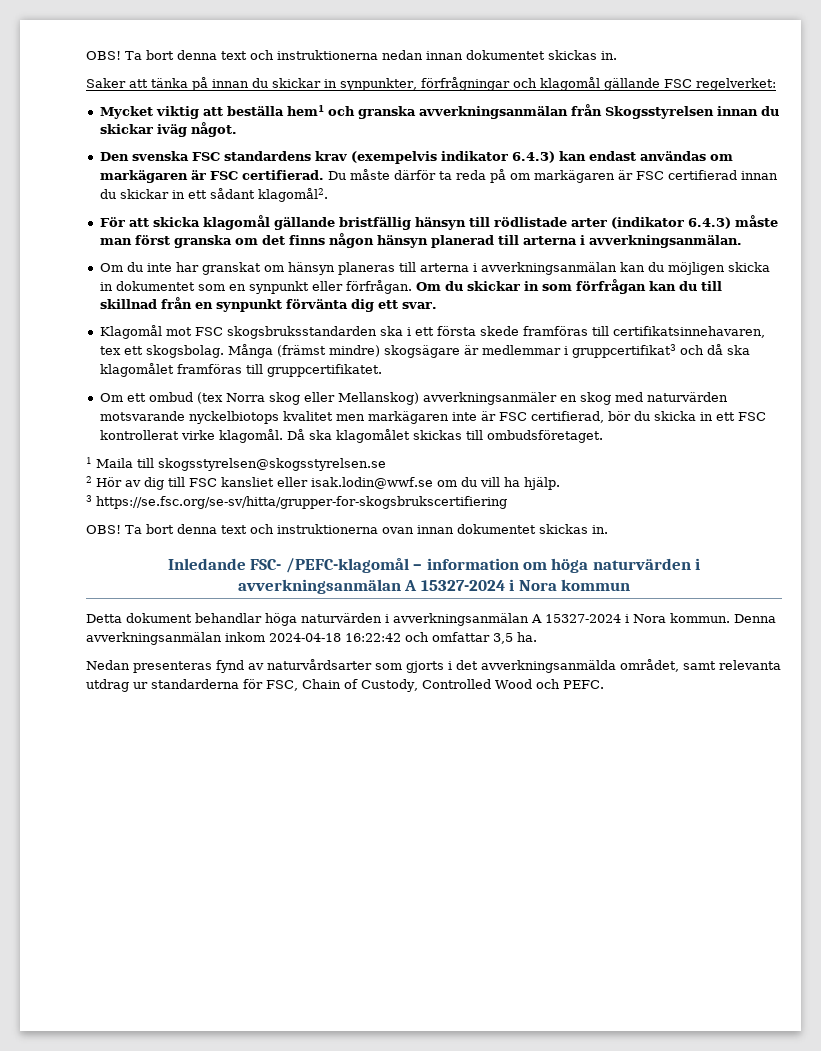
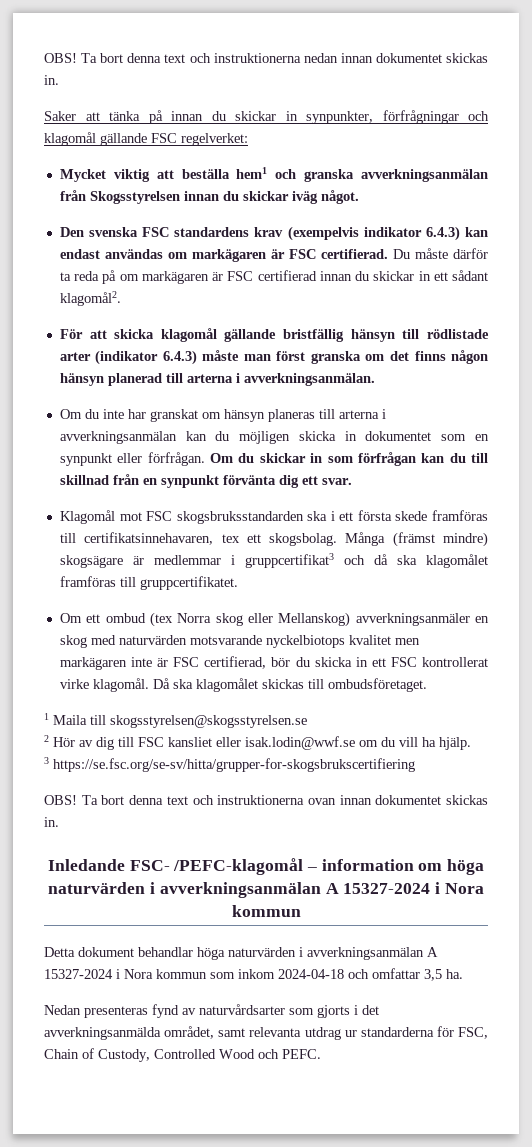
- Detta dokument behandlar höga naturvärden i avverkningsanmälan A 15327-2024 i Nora kommun. Denna avverkningsanmälan inkom 2024-04-18 16:22:42 och omfattar 3,5 ha.
+ Detta dokument behandlar höga naturvärden i avverkningsanmälan A 15327-2024 i Nora kommun som inkom 2024-04-18 och omfattar 3,5 ha.

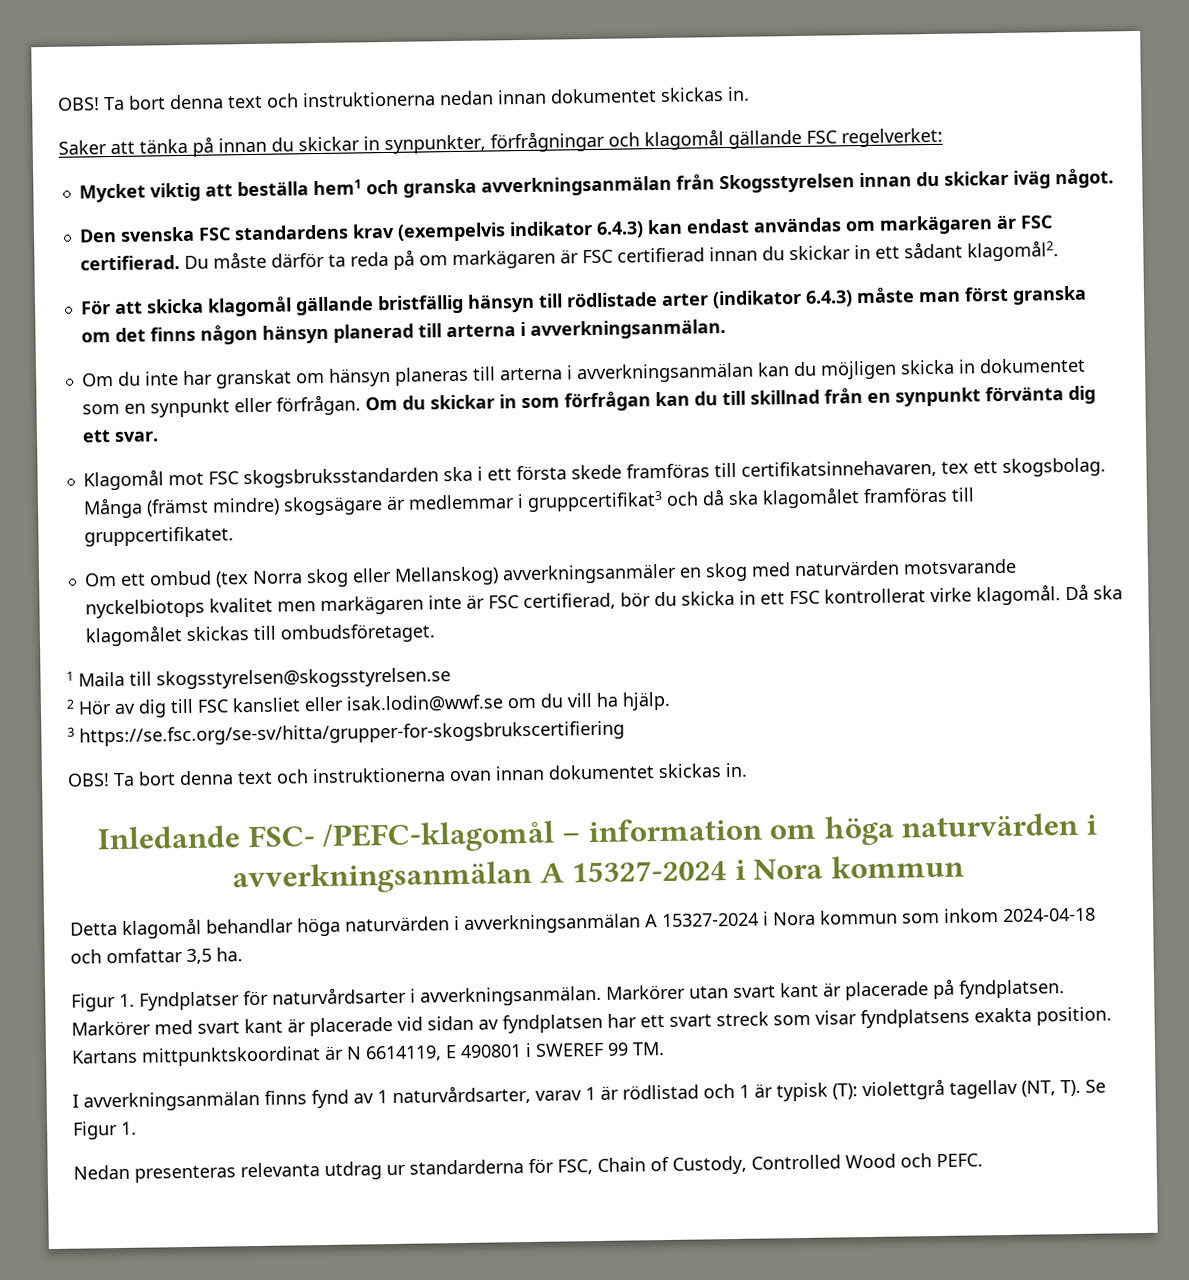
- Detta dokument behandlar höga naturvärden i avverkningsanmälan A 15327-2024 i Nora kommun som inkom 2024-04-18 och omfattar 3,5 ha.
+ Detta klagomål behandlar höga naturvärden i avverkningsanmälan A 15327-2024 i Nora kommun som inkom 2024-04-18 och omfattar 3,5 ha.
- Nedan presenteras fynd av naturvårdsarter som gjorts i det avverkningsanmälda området, samt relevanta utdrag ur standarderna för FSC, Chain of Custody, Controlled Wood och PEFC.
+ Figur 1. Fyndplatser för naturvårdsarter i avverkningsanmälan. Markörer utan svart kant är placerade på fyndplatsen. Markörer med svart kant är placerade vid sidan av fyndplatsen har ett svart streck som visar fyndplatsens exakta position. Kartans mittpunktskoordinat är N 6614119, E 490801 i SWEREF 99 TM.
+ I avverkningsanmälan finns fynd av 1 naturvårdsarter, varav 1 är rödlistad och 1 är typisk (T): violettgrå tagellav (NT, T). Se Figur 1.
+ Nedan presenteras relevanta utdrag ur standarderna för FSC, Chain of Custody, Controlled Wood och PEFC.

